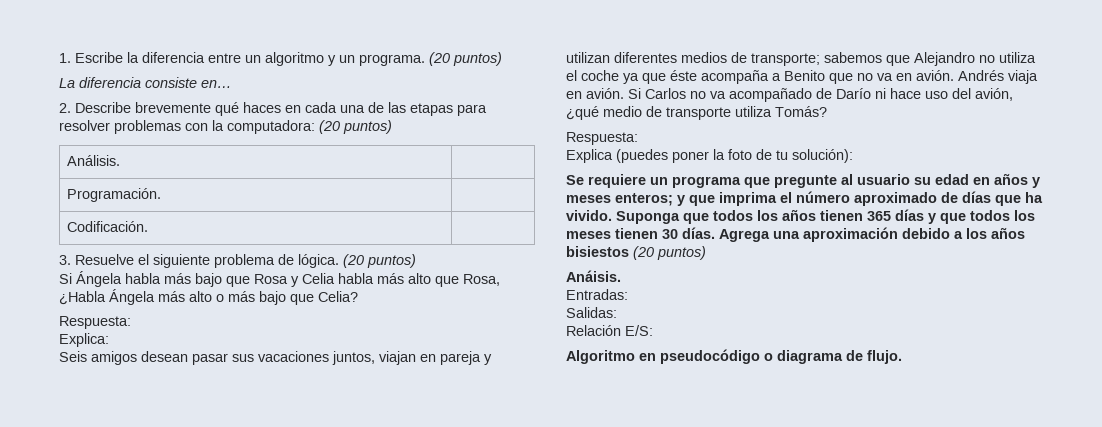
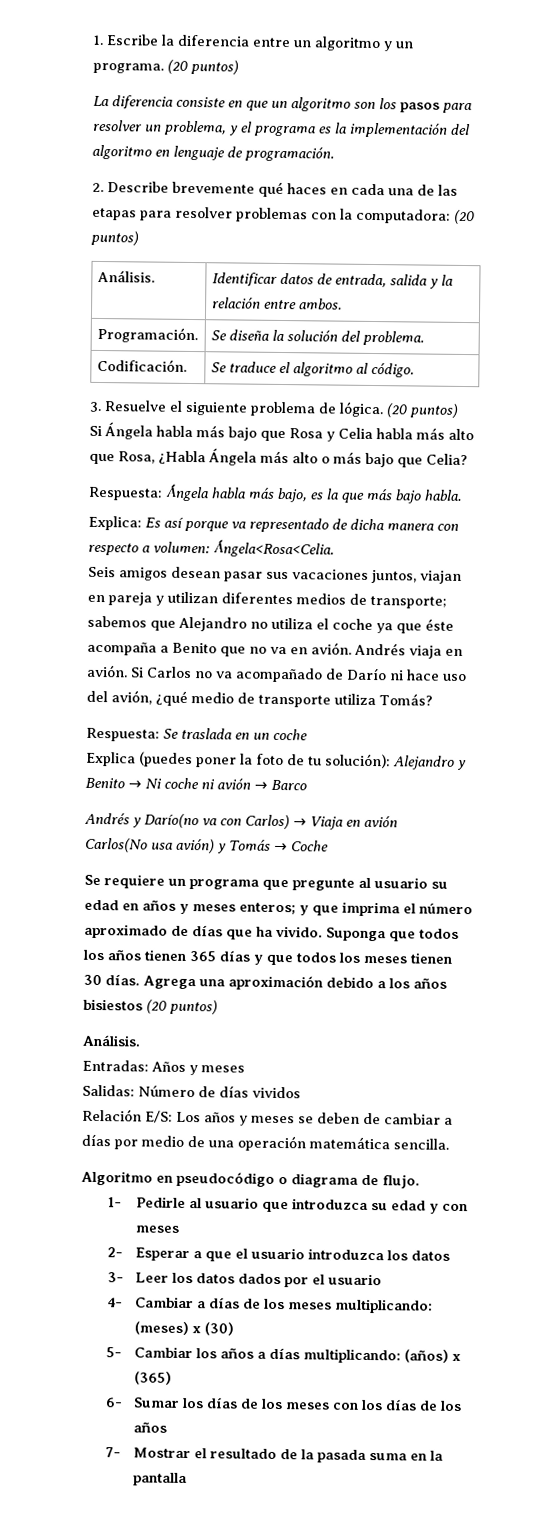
- La diferencia consiste en…
+ La diferencia consiste en que un algoritmo son los pasos para resolver un problema, y el programa es la implementación del algoritmo en lenguaje de programación.
- Análisis. |
- Programación. |
- Codificación. |
+ Análisis. | Identificar datos de entrada, salida y la relación entre ambos.
+ Programación. | Se diseña la solución del problema.
+ Codificación. | Se traduce el algoritmo al código.
  Si Ángela habla más bajo que Rosa y Celia habla más alto que Rosa, ¿Habla Ángela más alto o más bajo que Celia?
- Respuesta:
- Explica:
+ Respuesta: Ángela habla más bajo, es la que más bajo habla.
+ Explica: Es así porque va representado de dicha manera con respecto a volumen: Ángela<Rosa<Celia.
  Si Carlos no va acompañado de Darío ni hace uso del avión, ¿qué medio de transporte utiliza Tomás?
- Respuesta:
+ Respuesta: Se traslada en un coche
- Explica (puedes poner la foto de tu solución):
+ Explica (puedes poner la foto de tu solución): Alejandro y Benito → Ni coche ni avión → Barco
+ Andrés y Darío(no va con Carlos) → Viaja en avión
+ Carlos(No usa avión) y Tomás → Coche
  Agrega una aproximación debido a los años bisiestos (20 puntos)
- Anáisis.
+ Análisis.
- Entradas:
- Salidas:
- Relación E/S:
+ Entradas: Años y meses
+ Salidas: Número de días vividos
+ Relación E/S: Los años y meses se deben de cambiar a días por medio de una operación matemática sencilla.
+ 1- Pedirle al usuario que introduzca su edad y con meses
+ 2- Esperar a que el usuario introduzca los datos
+ 3- Leer los datos dados por el usuario
+ 4- Cambiar a días de los meses multiplicando: (meses) x (30)
+ 5- Cambiar los años a días multiplicando: (años) x (365)
+ 6- Sumar los días de los meses con los días de los años
+ 7- Mostrar el resultado de la pasada suma en la pantalla

